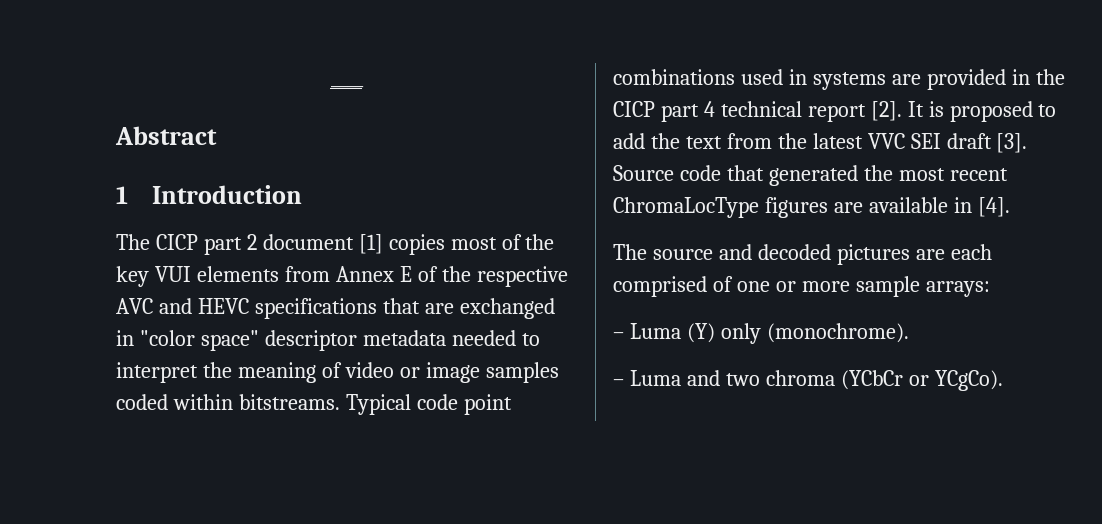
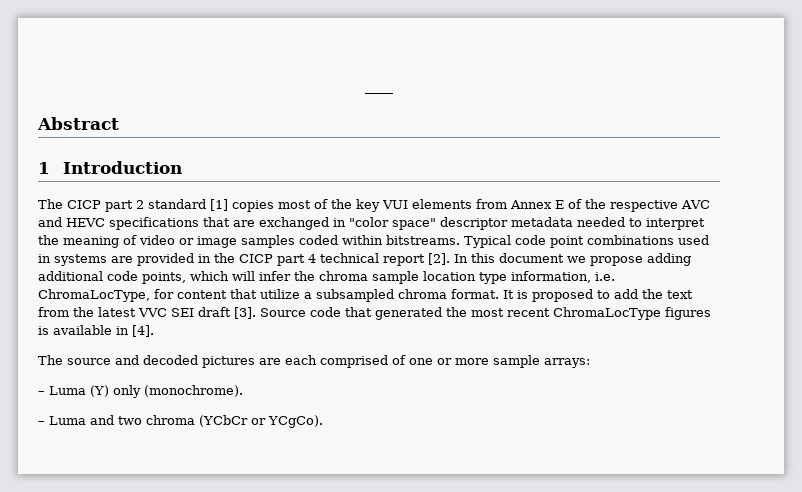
- The CICP part 2 document [1] copies most of the key VUI elements from Annex E of the respective AVC and HEVC specifications that are exchanged in "color space" descriptor metadata needed to interpret the meaning of video or image samples coded within bitstreams.
+ The CICP part 2 standard [1] copies most of the key VUI elements from Annex E of the respective AVC and HEVC specifications that are exchanged in "color space" descriptor metadata needed to interpret the meaning of video or image samples coded within bitstreams.
+ In this document we propose adding additional code points, which will infer the chroma sample location type information, i.e. ChromaLocType, for content that utilize a subsampled chroma format.
- Source code that generated the most recent ChromaLocType figures are available in [4].
+ Source code that generated the most recent ChromaLocType figures is available in [4].

